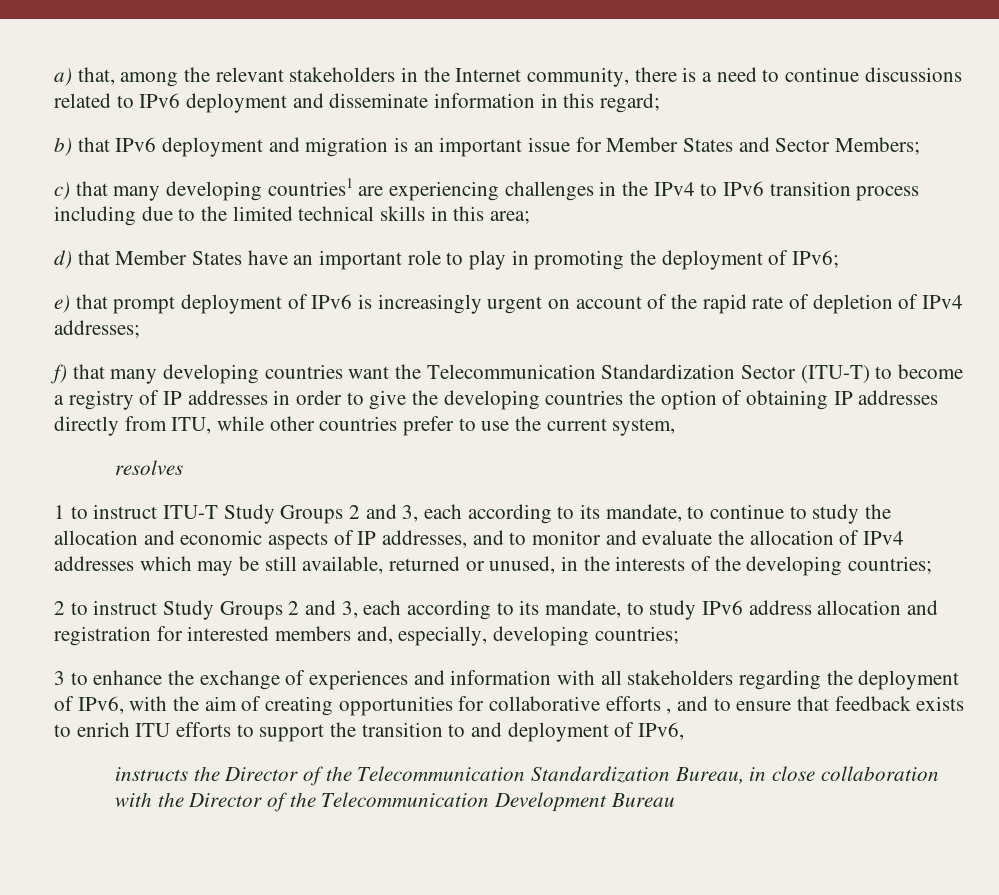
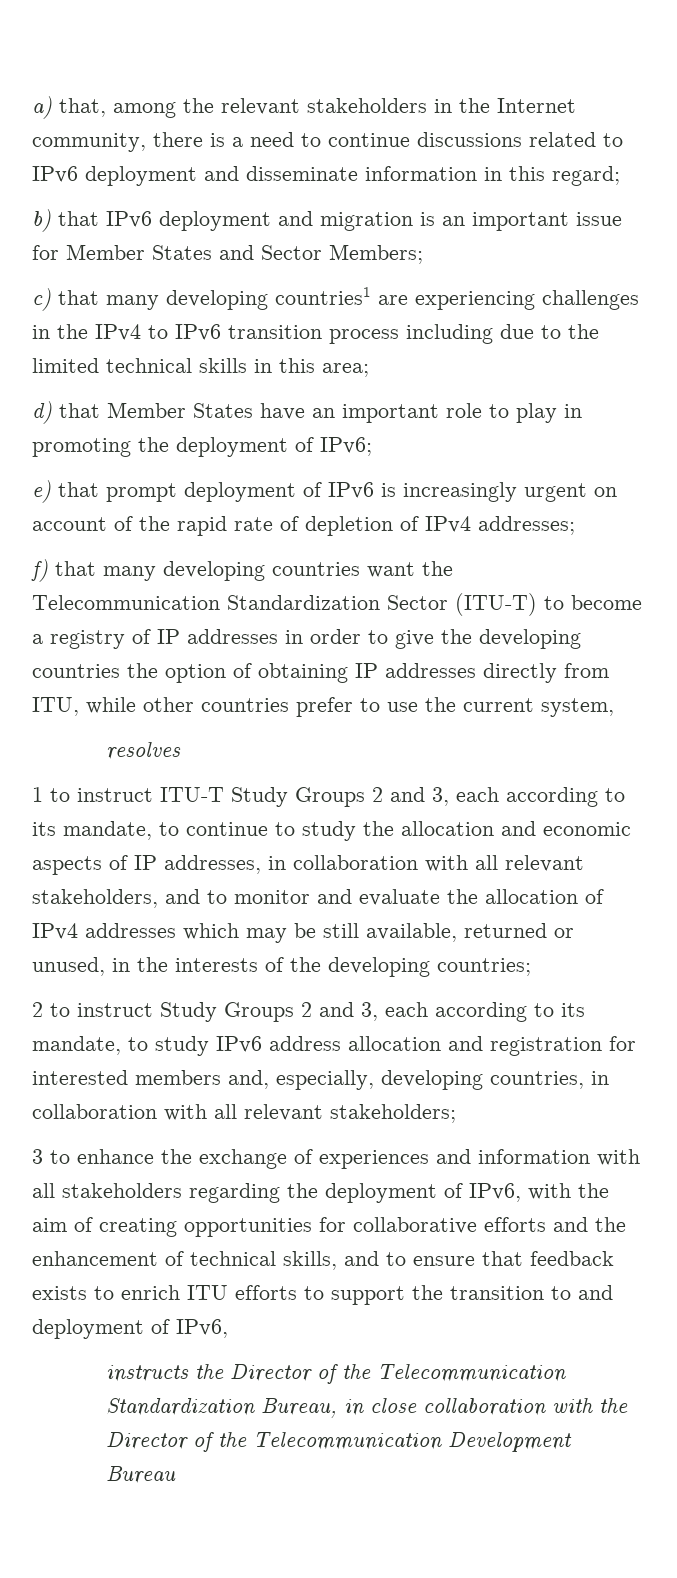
- 1 to instruct ITU-T Study Groups 2 and 3, each according to its mandate, to continue to study the allocation and economic aspects of IP addresses, and to monitor and evaluate the allocation of IPv4 addresses which may be still available, returned or unused, in the interests of the developing countries;
+ 1 to instruct ITU-T Study Groups 2 and 3, each according to its mandate, to continue to study the allocation and economic aspects of IP addresses, in collaboration with all relevant stakeholders, and to monitor and evaluate the allocation of IPv4 addresses which may be still available, returned or unused, in the interests of the developing countries;
- 2 to instruct Study Groups 2 and 3, each according to its mandate, to study IPv6 address allocation and registration for interested members and, especially, developing countries;
+ 2 to instruct Study Groups 2 and 3, each according to its mandate, to study IPv6 address allocation and registration for interested members and, especially, developing countries, in collaboration with all relevant stakeholders;
- 3 to enhance the exchange of experiences and information with all stakeholders regarding the deployment of IPv6, with the aim of creating opportunities for collaborative efforts , and to ensure that feedback exists to enrich ITU efforts to support the transition to and deployment of IPv6,
+ 3 to enhance the exchange of experiences and information with all stakeholders regarding the deployment of IPv6, with the aim of creating opportunities for collaborative efforts and the enhancement of technical skills, and to ensure that feedback exists to enrich ITU efforts to support the transition to and deployment of IPv6,

